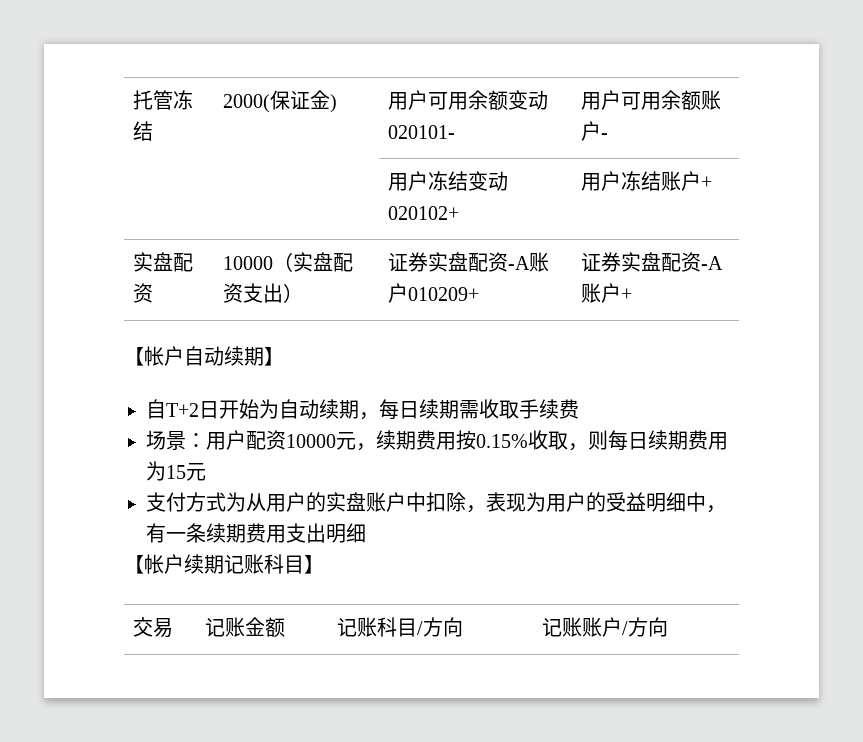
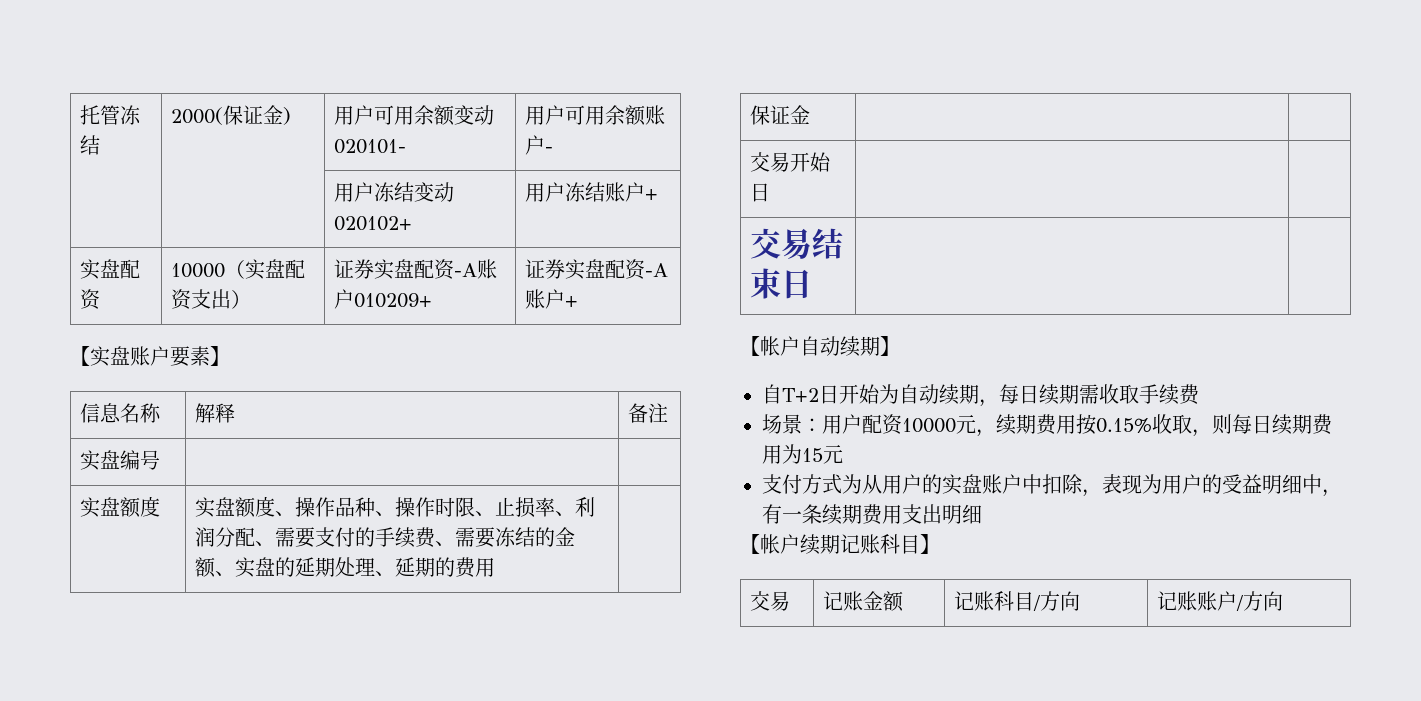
+ 【实盘账户要素】
+ 信息名称 | 解释 | 备注
+ 实盘编号 | |
+ 实盘额度 | 实盘额度、操作品种、操作时限、止损率、利润分配、需要支付的手续费、需要冻结的金额、实盘的延期处理、延期的费用 |
+ 保证金 | |
+ 交易开始日 | |
+ 交易结束日 | |

